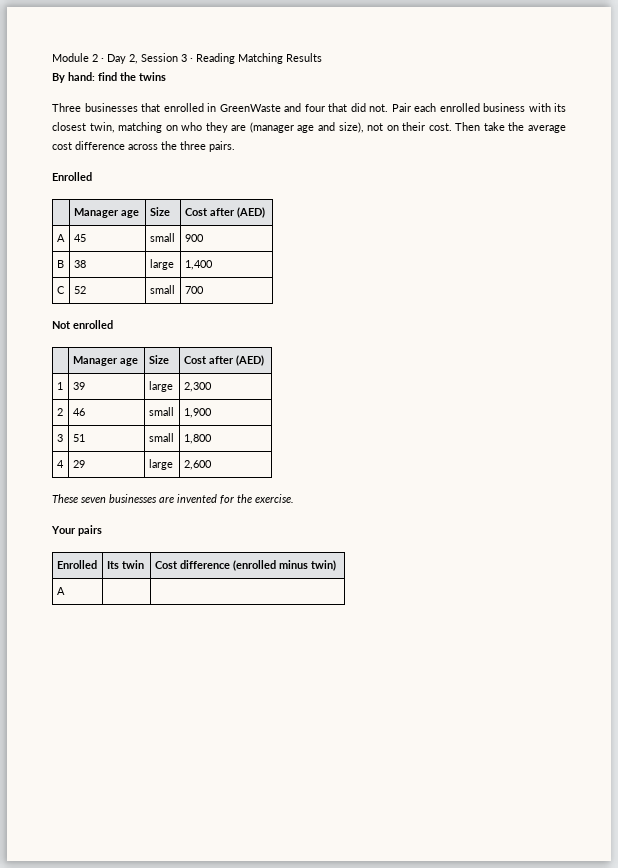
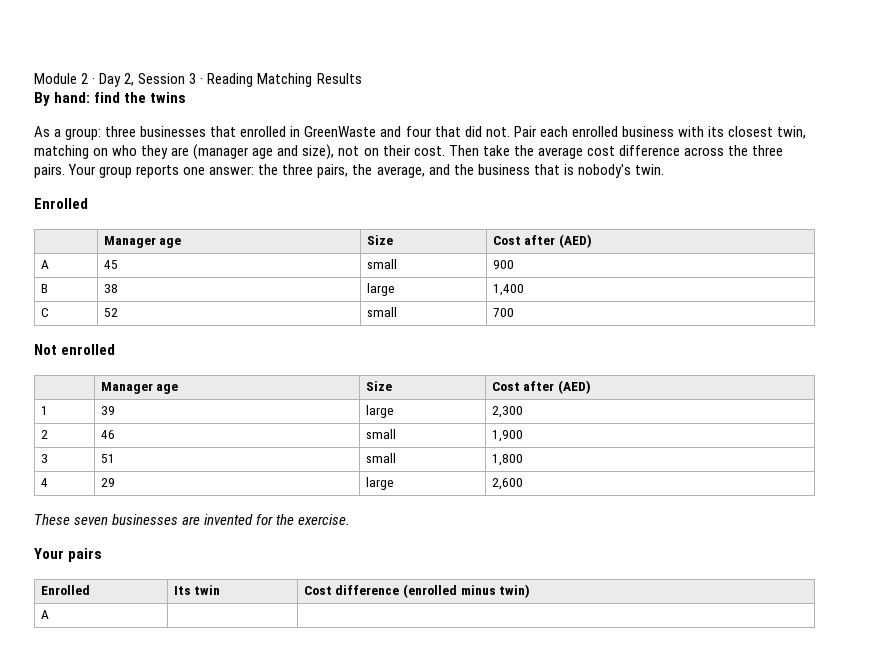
- Three businesses that enrolled in GreenWaste and four that did not.
+ As a group: three businesses that enrolled in GreenWaste and four that did not.
+ Your group reports one answer: the three pairs, the average, and the business that is nobody's twin.

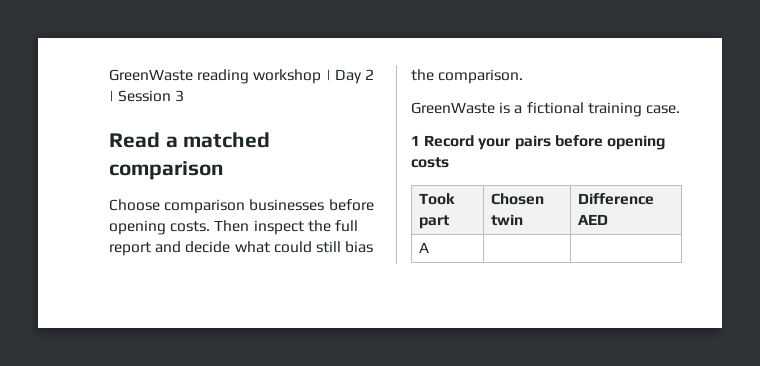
- Module 2 · Day 2, Session 3 · Reading Matching Results
- By hand: find the twins
- As a group: three businesses that enrolled in GreenWaste and four that did not. Pair each enrolled business with its closest twin, matching on who they are (manager age and size), not on their cost. Then take the average cost difference across the three pairs. Your group reports one answer: the three pairs, the average, and the business that is nobody's twin.
- Enrolled
- | Manager age | Size | Cost after (AED)
- A | 45 | small | 900
- B | 38 | large | 1,400
- C | 52 | small | 700
- Not enrolled
- | Manager age | Size | Cost after (AED)
- 1 | 39 | large | 2,300
- 2 | 46 | small | 1,900
- 3 | 51 | small | 1,800
- 4 | 29 | large | 2,600
- These seven businesses are invented for the exercise.
- Your pairs
- Enrolled | Its twin | Cost difference (enrolled minus twin)
+ GreenWaste reading workshop | Day 2 | Session 3
+ Read a matched comparison
+ Choose comparison businesses before opening costs. Then inspect the full report and decide what could still bias the comparison.
+ GreenWaste is a fictional training case.
+ 1 Record your pairs before opening costs
+ Took part | Chosen twin | Difference AED

